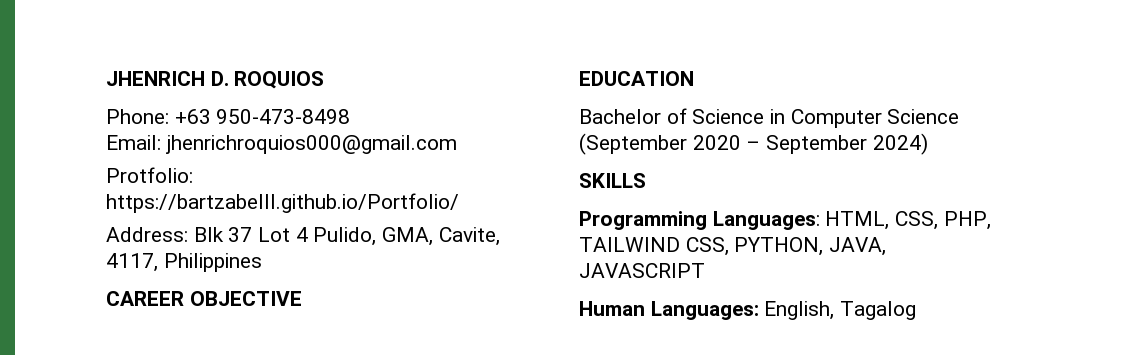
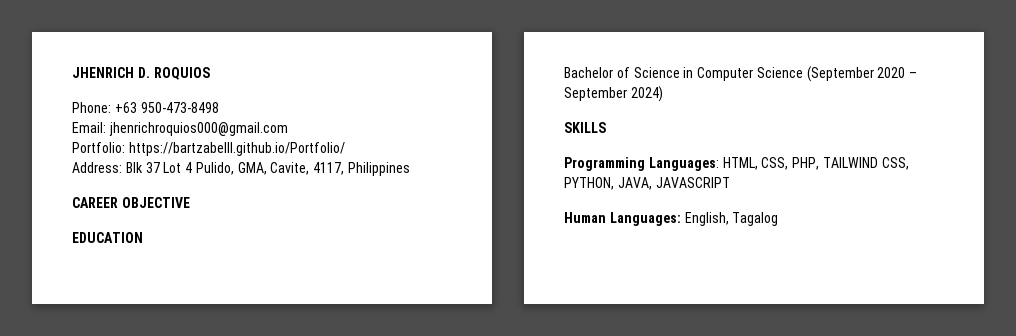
- Protfolio: https://bartzabelll.github.io/Portfolio/
+ Portfolio: https://bartzabelll.github.io/Portfolio/

